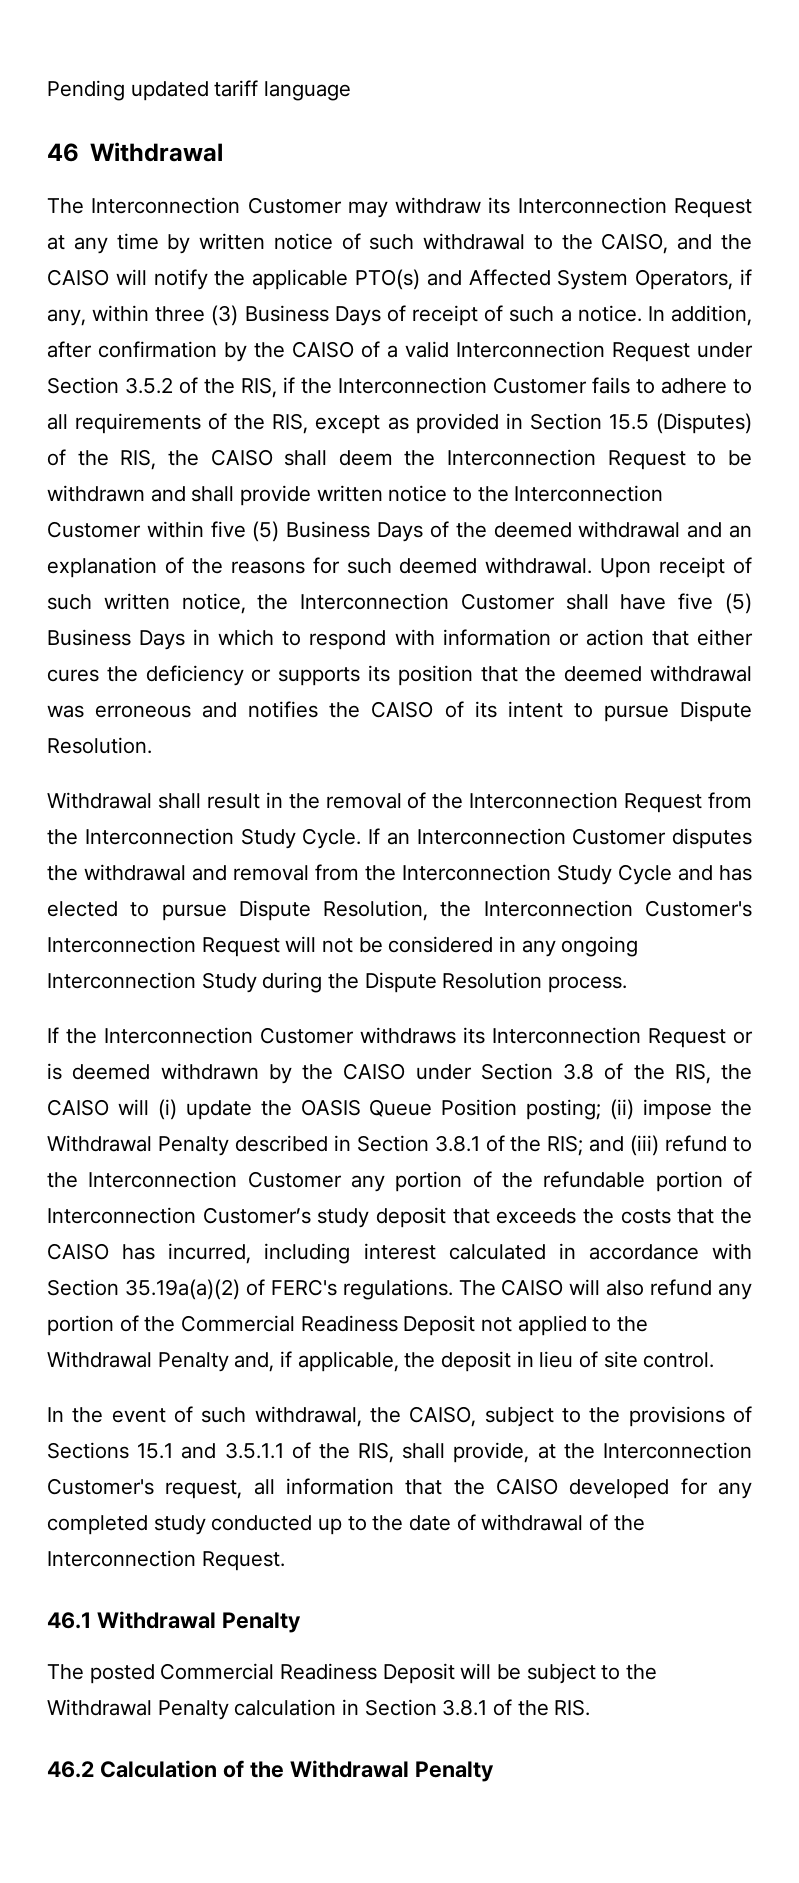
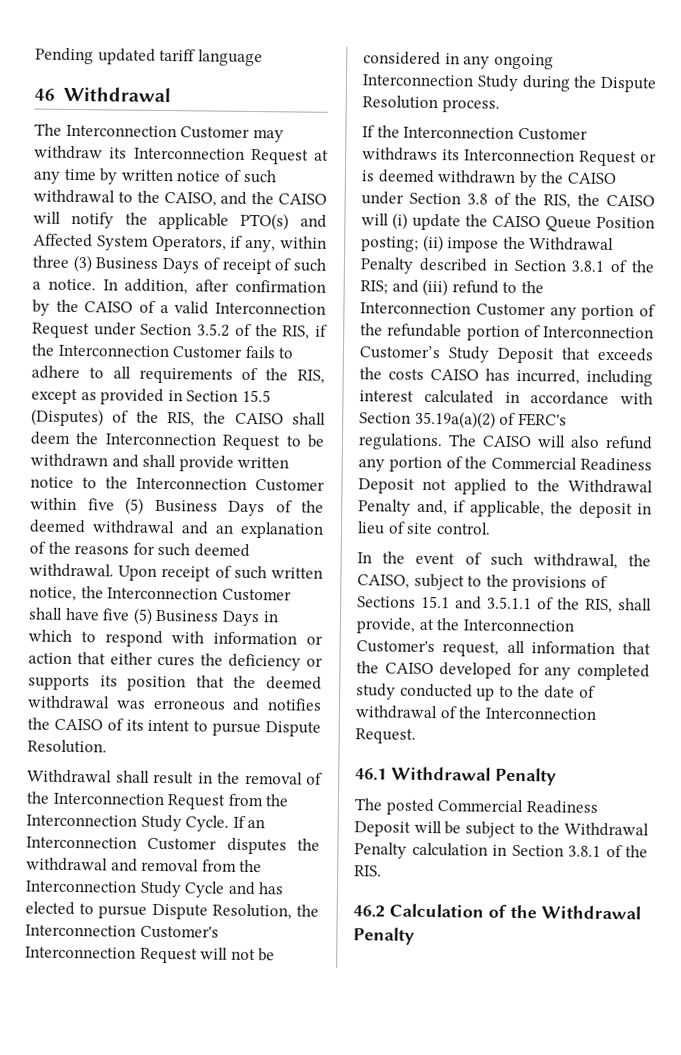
- If the Interconnection Customer withdraws its Interconnection Request or is deemed withdrawn by the CAISO under Section 3.8 of the RIS, the CAISO will (i) update the OASIS Queue Position posting;
+ If the Interconnection Customer withdraws its Interconnection Request or is deemed withdrawn by the CAISO under Section 3.8 of the RIS, the CAISO will (i) update the CAISO Queue Position posting;
- and (iii) refund to the Interconnection Customer any portion of the refundable portion of Interconnection Customer’s study deposit that exceeds the costs that the CAISO has incurred, including interest calculated in accordance with Section 35.19a(a)(2) of FERC's regulations.
+ and (iii) refund to the Interconnection Customer any portion of the refundable portion of Interconnection Customer’s Study Deposit that exceeds the costs CAISO has incurred, including interest calculated in accordance with Section 35.19a(a)(2) of FERC's regulations.

